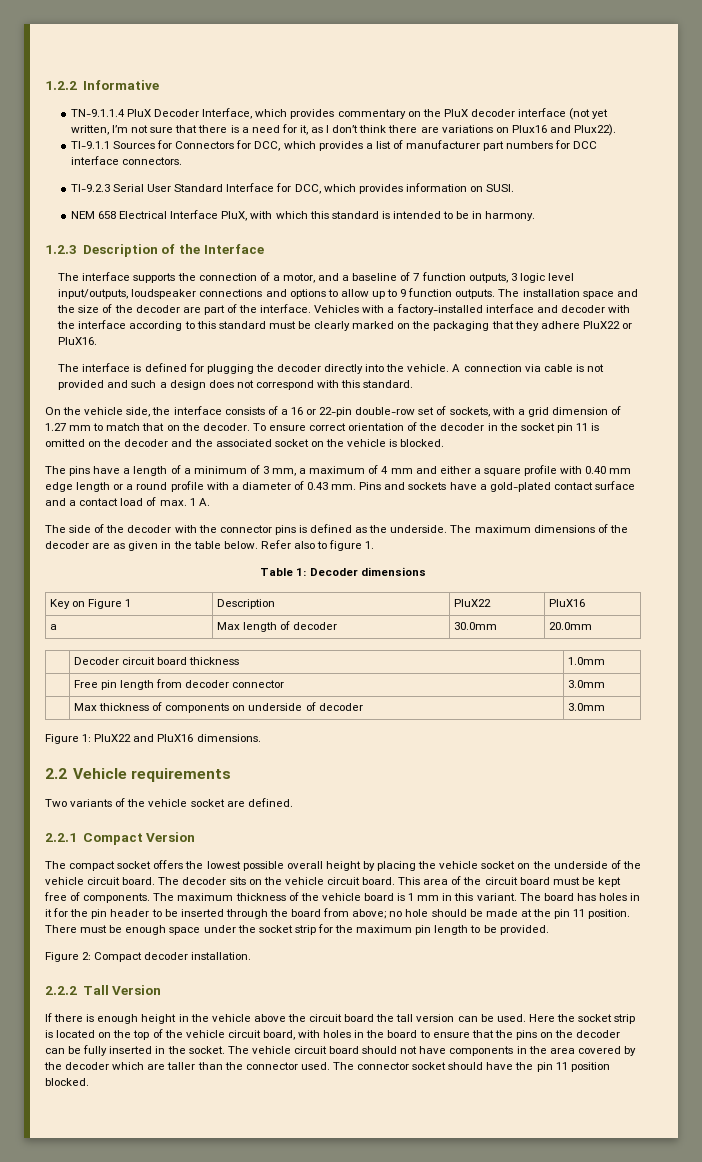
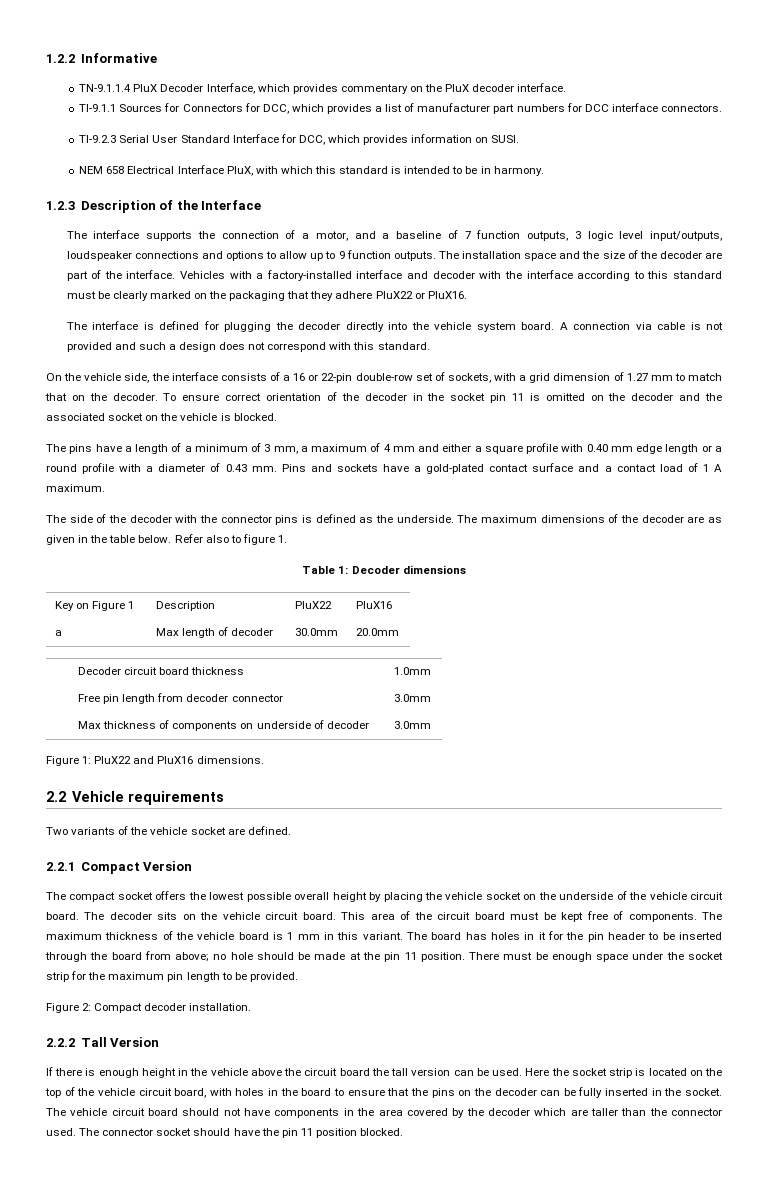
- TN-9.1.1.4 PluX Decoder Interface, which provides commentary on the PluX decoder interface (not yet written, I’m not sure that there is a need for it, as I don’t think there are variations on Plux16 and Plux22).
+ TN-9.1.1.4 PluX Decoder Interface, which provides commentary on the PluX decoder interface.
- The interface is defined for plugging the decoder directly into the vehicle.
+ The interface is defined for plugging the decoder directly into the vehicle system board.
- Pins and sockets have a gold-plated contact surface and a contact load of max. 1 A.
+ Pins and sockets have a gold-plated contact surface and a contact load of 1 A maximum.

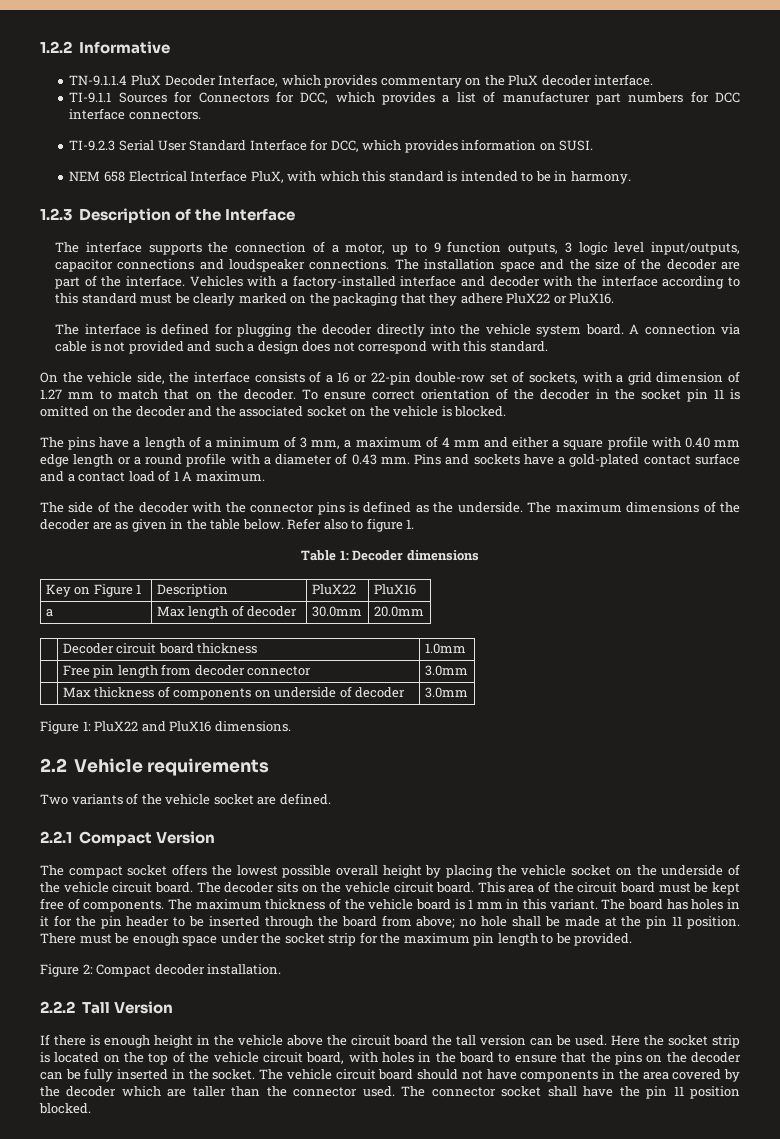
- The interface supports the connection of a motor, and a baseline of 7 function outputs, 3 logic level input/outputs, loudspeaker connections and options to allow up to 9 function outputs.
+ The interface supports the connection of a motor, up to 9 function outputs, 3 logic level input/outputs, capacitor connections and loudspeaker connections.
- The board has holes in it for the pin header to be inserted through the board from above; no hole should be made at the pin 11 position.
+ The board has holes in it for the pin header to be inserted through the board from above; no hole shall be made at the pin 11 position.
- The connector socket should have the pin 11 position blocked.
+ The connector socket shall have the pin 11 position blocked.

